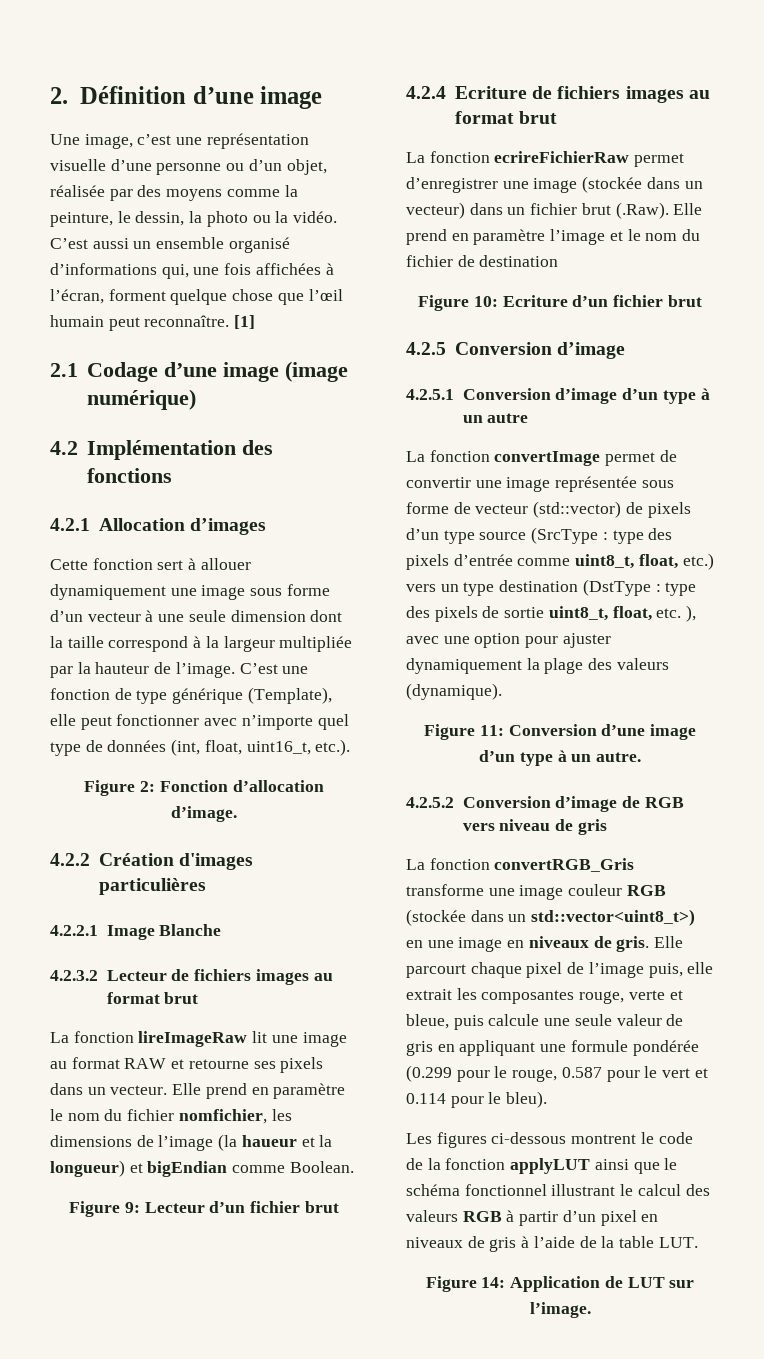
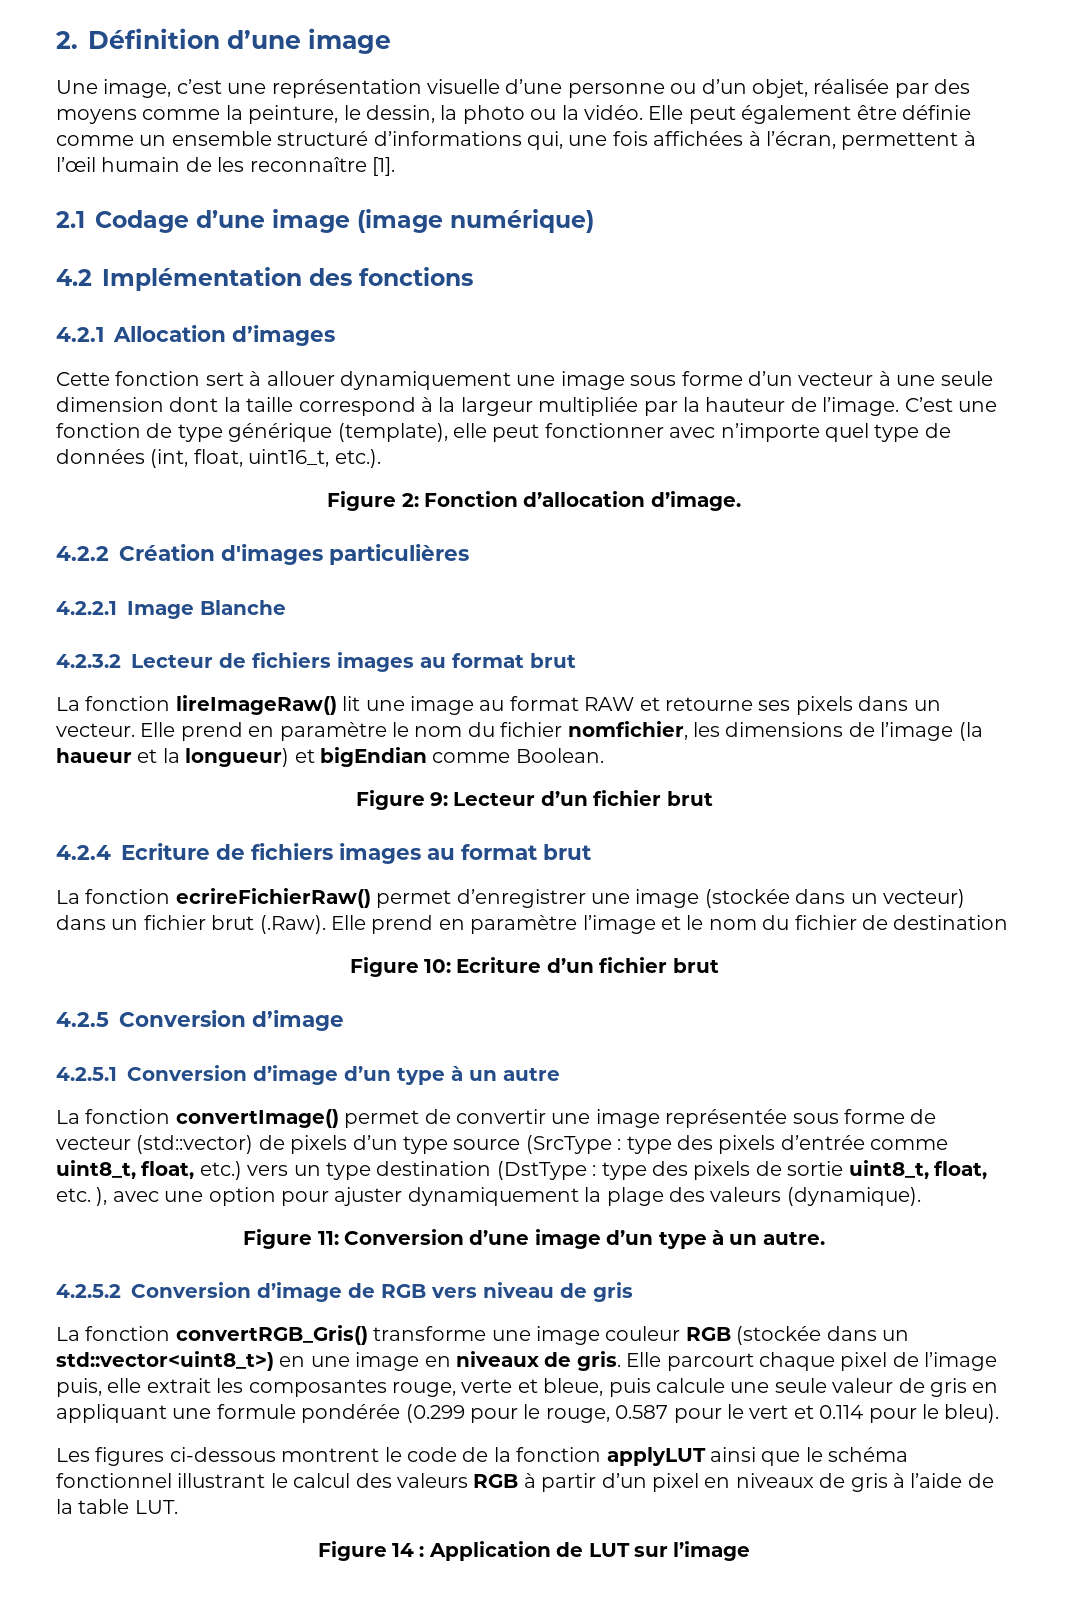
- C’est aussi un ensemble organisé d’informations qui, une fois affichées à l’écran, forment quelque chose que l’œil humain peut reconnaître. [1]
+ Elle peut également être définie comme un ensemble structuré d’informations qui, une fois affichées à l’écran, permettent à l’œil humain de les reconnaître [1].
- C’est une fonction de type générique (Template), elle peut fonctionner avec n’importe quel type de données (int, float, uint16_t, etc.).
+ C’est une fonction de type générique (template), elle peut fonctionner avec n’importe quel type de données (int, float, uint16_t, etc.).
- La fonction lireImageRaw lit une image au format RAW et retourne ses pixels dans un vecteur.
+ La fonction lireImageRaw() lit une image au format RAW et retourne ses pixels dans un vecteur.
- La fonction ecrireFichierRaw permet d’enregistrer une image (stockée dans un vecteur) dans un fichier brut (.Raw). Elle prend en paramètre l’image et le nom du fichier de destination
+ La fonction ecrireFichierRaw() permet d’enregistrer une image (stockée dans un vecteur) dans un fichier brut (.Raw). Elle prend en paramètre l’image et le nom du fichier de destination
- La fonction convertImage permet de convertir une image représentée sous forme de vecteur (std::vector) de pixels d’un type source (SrcType : type des pixels d’entrée comme uint8_t, float, etc.) vers un type destination (DstType : type des pixels de sortie uint8_t, float, etc. ), avec une option pour ajuster dynamiquement la plage des valeurs (dynamique).
+ La fonction convertImage() permet de convertir une image représentée sous forme de vecteur (std::vector) de pixels d’un type source (SrcType : type des pixels d’entrée comme uint8_t, float, etc.) vers un type destination (DstType : type des pixels de sortie uint8_t, float, etc. ), avec une option pour ajuster dynamiquement la plage des valeurs (dynamique).
- La fonction convertRGB_Gris transforme une image couleur RGB (stockée dans un std::vector<uint8_t>) en une image en niveaux de gris.
+ La fonction convertRGB_Gris() transforme une image couleur RGB (stockée dans un std::vector<uint8_t>) en une image en niveaux de gris.
- Figure 14: Application de LUT sur l’image.
+ Figure 14 : Application de LUT sur l’image

